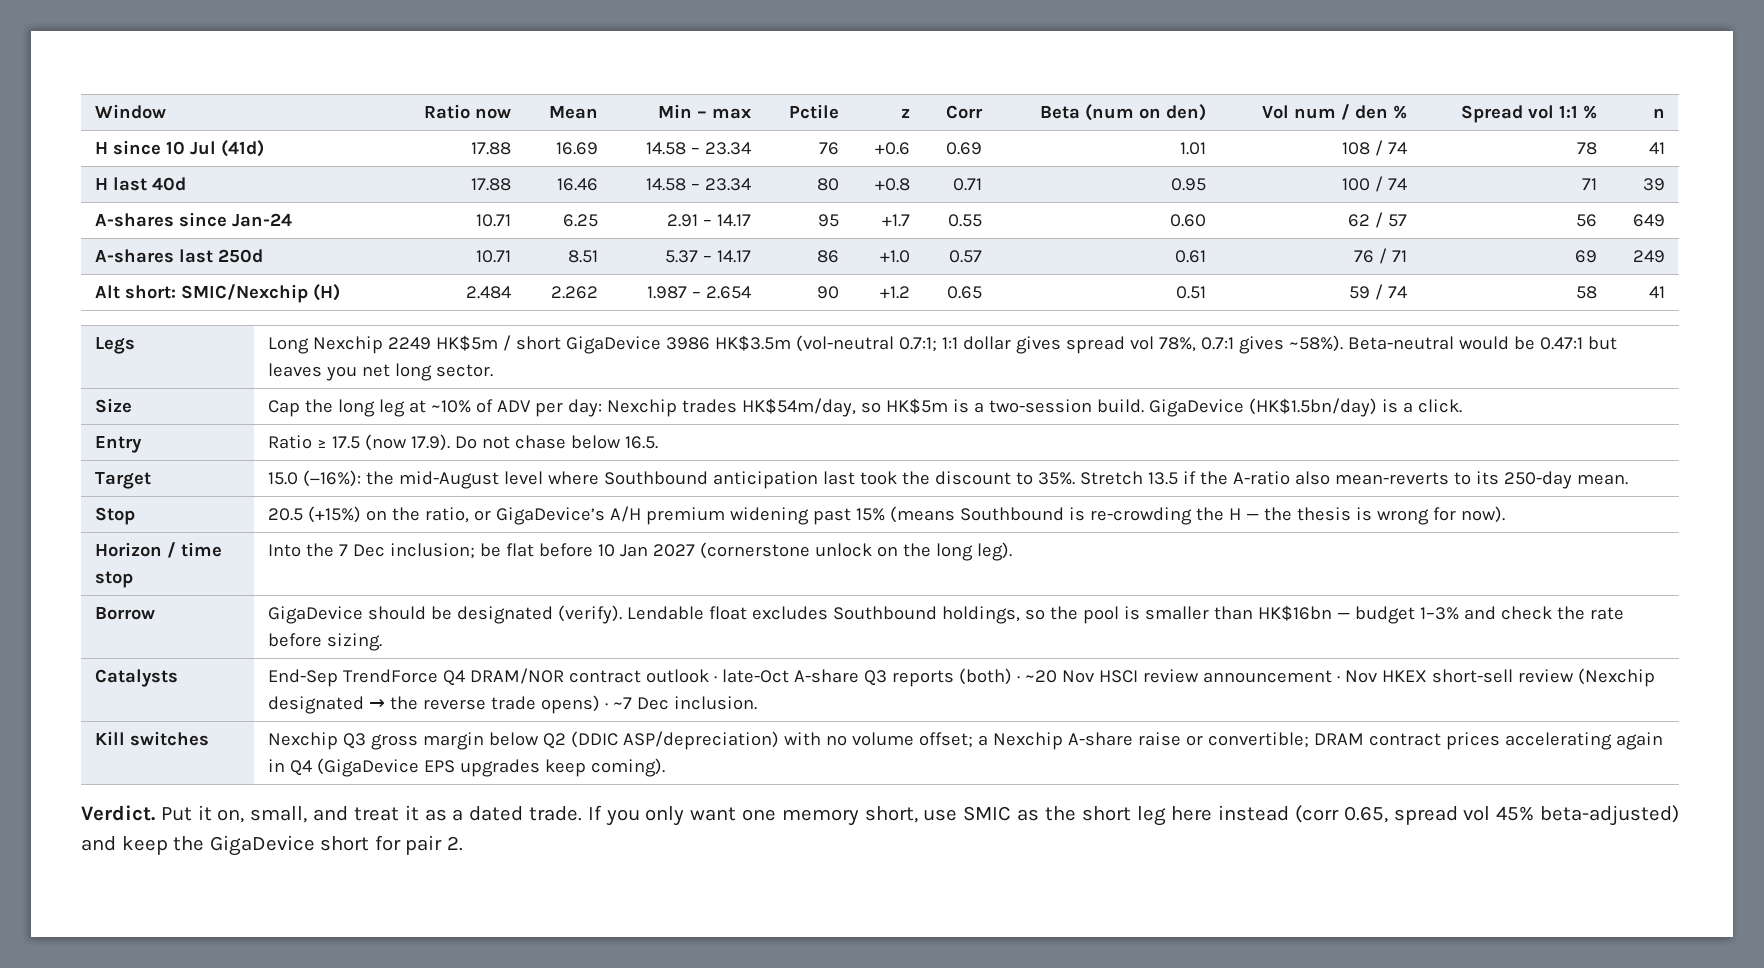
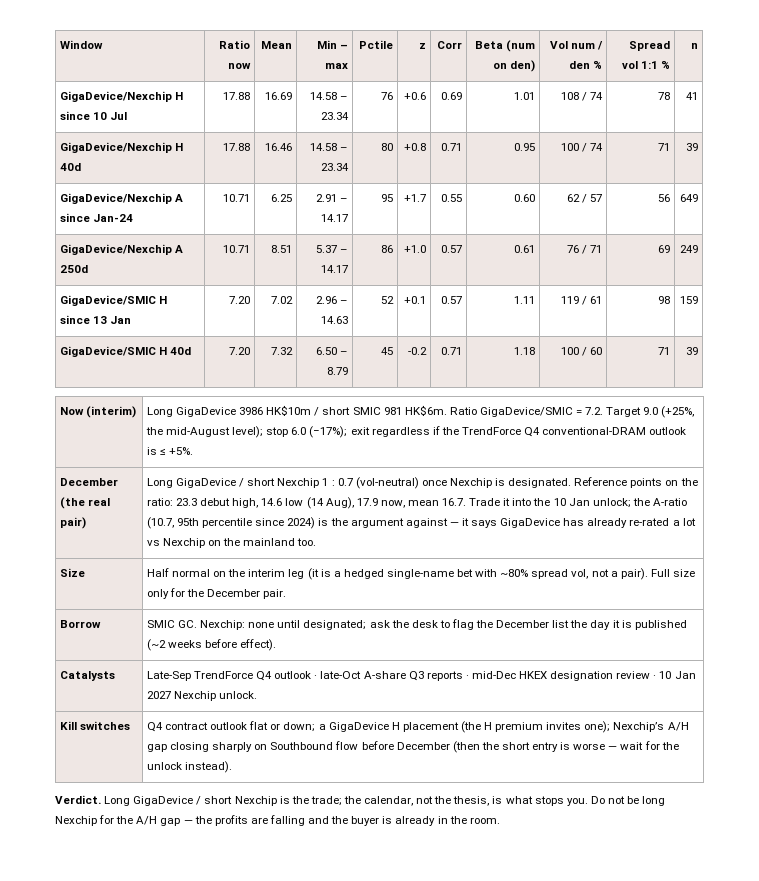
- H since 10 Jul (41d) | 17.88 | 16.69 | 14.58 – 23.34 | 76 | +0.6 | 0.69 | 1.01 | 108 / 74 | 78 | 41
+ GigaDevice/Nexchip H since 10 Jul | 17.88 | 16.69 | 14.58 – 23.34 | 76 | +0.6 | 0.69 | 1.01 | 108 / 74 | 78 | 41
- H last 40d | 17.88 | 16.46 | 14.58 – 23.34 | 80 | +0.8 | 0.71 | 0.95 | 100 / 74 | 71 | 39
+ GigaDevice/Nexchip H 40d | 17.88 | 16.46 | 14.58 – 23.34 | 80 | +0.8 | 0.71 | 0.95 | 100 / 74 | 71 | 39
- A-shares since Jan-24 | 10.71 | 6.25 | 2.91 – 14.17 | 95 | +1.7 | 0.55 | 0.60 | 62 / 57 | 56 | 649
+ GigaDevice/Nexchip A since Jan-24 | 10.71 | 6.25 | 2.91 – 14.17 | 95 | +1.7 | 0.55 | 0.60 | 62 / 57 | 56 | 649
- A-shares last 250d | 10.71 | 8.51 | 5.37 – 14.17 | 86 | +1.0 | 0.57 | 0.61 | 76 / 71 | 69 | 249
+ GigaDevice/Nexchip A 250d | 10.71 | 8.51 | 5.37 – 14.17 | 86 | +1.0 | 0.57 | 0.61 | 76 / 71 | 69 | 249
- Alt short: SMIC/Nexchip (H) | 2.484 | 2.262 | 1.987 – 2.654 | 90 | +1.2 | 0.65 | 0.51 | 59 / 74 | 58 | 41
- Legs | Long Nexchip 2249 HK$5m / short GigaDevice 3986 HK$3.5m (vol-neutral 0.7:1; 1:1 dollar gives spread vol 78%, 0.7:1 gives ~58%). Beta-neutral would be 0.47:1 but leaves you net long sector.
- Size | Cap the long leg at ~10% of ADV per day: Nexchip trades HK$54m/day, so HK$5m is a two-session build. GigaDevice (HK$1.5bn/day) is a click.
- Entry | Ratio ≥ 17.5 (now 17.9). Do not chase below 16.5.
- Target | 15.0 (−16%): the mid-August level where Southbound anticipation last took the discount to 35%. Stretch 13.5 if the A-ratio also mean-reverts to its 250-day mean.
- Stop | 20.5 (+15%) on the ratio, or GigaDevice’s A/H premium widening past 15% (means Southbound is re-crowding the H — the thesis is wrong for now).
- Horizon / time stop | Into the 7 Dec inclusion; be flat before 10 Jan 2027 (cornerstone unlock on the long leg).
- Borrow | GigaDevice should be designated (verify). Lendable float excludes Southbound holdings, so the pool is smaller than HK$16bn — budget 1–3% and check the rate before sizing.
+ GigaDevice/SMIC H since 13 Jan | 7.20 | 7.02 | 2.96 – 14.63 | 52 | +0.1 | 0.57 | 1.11 | 119 / 61 | 98 | 159
+ GigaDevice/SMIC H 40d | 7.20 | 7.32 | 6.50 – 8.79 | 45 | -0.2 | 0.71 | 1.18 | 100 / 60 | 71 | 39
+ Now (interim) | Long GigaDevice 3986 HK$10m / short SMIC 981 HK$6m. Ratio GigaDevice/SMIC = 7.2. Target 9.0 (+25%, the mid-August level); stop 6.0 (−17%); exit regardless if the TrendForce Q4 conventional-DRAM outlook is ≤ +5%.
+ December (the real pair) | Long GigaDevice / short Nexchip 1 : 0.7 (vol-neutral) once Nexchip is designated. Reference points on the ratio: 23.3 debut high, 14.6 low (14 Aug), 17.9 now, mean 16.7. Trade it into the 10 Jan unlock; the A-ratio (10.7, 95th percentile since 2024) is the argument against — it says GigaDevice has already re-rated a lot vs Nexchip on the mainland too.
+ Size | Half normal on the interim leg (it is a hedged single-name bet with ~80% spread vol, not a pair). Full size only for the December pair.
+ Borrow | SMIC GC. Nexchip: none until designated; ask the desk to flag the December list the day it is published (~2 weeks before effect).
- Catalysts | End-Sep TrendForce Q4 DRAM/NOR contract outlook · late-Oct A-share Q3 reports (both) · ~20 Nov HSCI review announcement · Nov HKEX short-sell review (Nexchip designated → the reverse trade opens) · ~7 Dec inclusion.
- Kill switches | Nexchip Q3 gross margin below Q2 (DDIC ASP/depreciation) with no volume offset; a Nexchip A-share raise or convertible; DRAM contract prices accelerating again in Q4 (GigaDevice EPS upgrades keep coming).
- Verdict. Put it on, small, and treat it as a dated trade. If you only want one memory short, use SMIC as the short leg here instead (corr 0.65, spread vol 45% beta-adjusted) and keep the GigaDevice short for pair 2.
+ Catalysts | Late-Sep TrendForce Q4 outlook · late-Oct A-share Q3 reports · mid-Dec HKEX designation review · 10 Jan 2027 Nexchip unlock.
+ Kill switches | Q4 contract outlook flat or down; a GigaDevice H placement (the H premium invites one); Nexchip’s A/H gap closing sharply on Southbound flow before December (then the short entry is worse — wait for the unlock instead).
+ Verdict. Long GigaDevice / short Nexchip is the trade; the calendar, not the thesis, is what stops you. Do not be long Nexchip for the A/H gap — the profits are falling and the buyer is already in the room.

